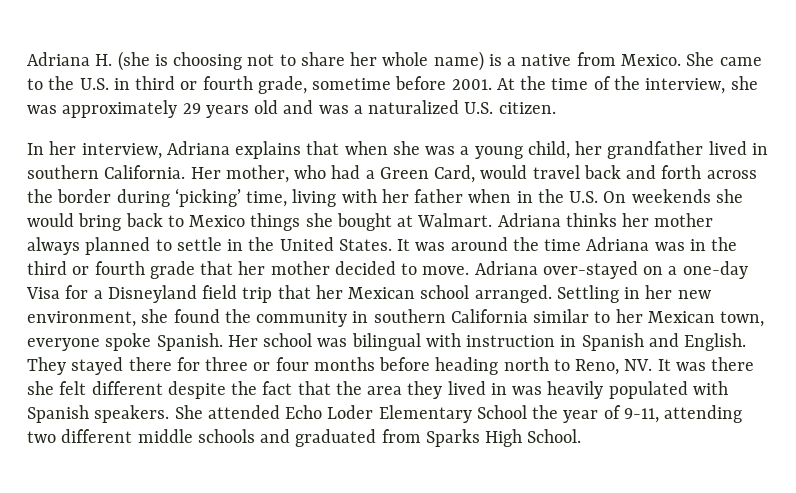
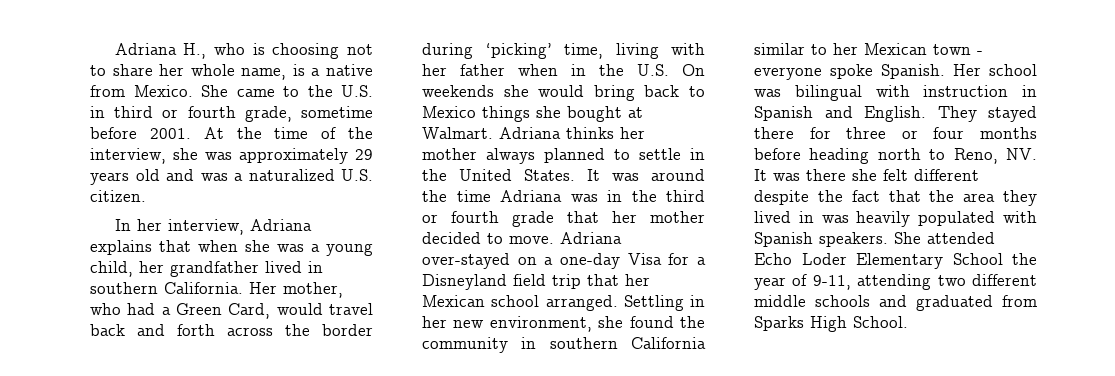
- Adriana H. (she is choosing not to share her whole name) is a native from Mexico.
+ Adriana H., who is choosing not to share her whole name, is a native from Mexico.
- Settling in her new environment, she found the community in southern California similar to her Mexican town, everyone spoke Spanish.
+ Settling in her new environment, she found the community in southern California similar to her Mexican town - everyone spoke Spanish.

